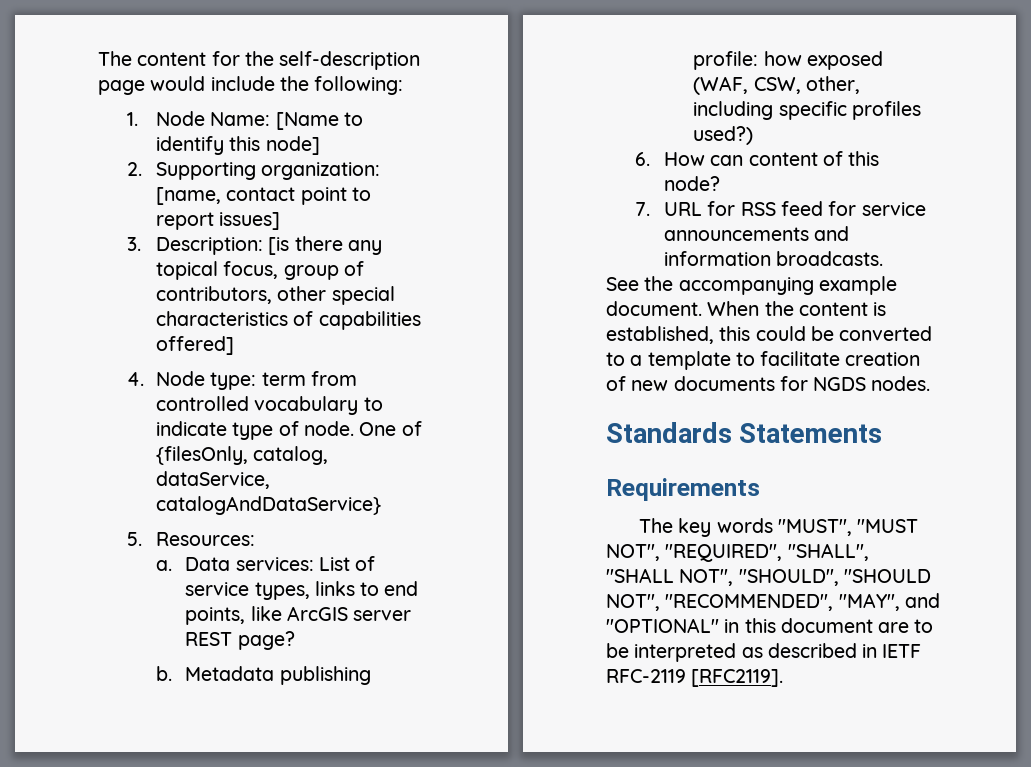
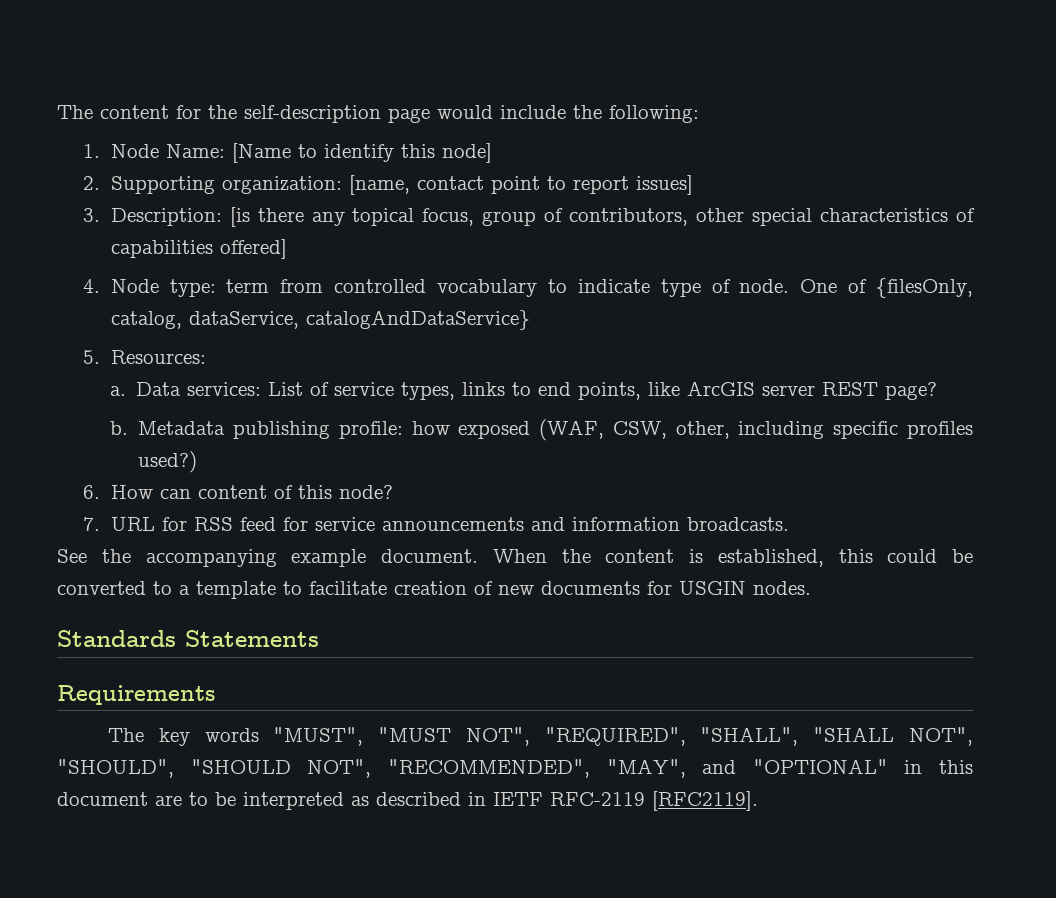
- When the content is established, this could be converted to a template to facilitate creation of new documents for NGDS nodes.
+ When the content is established, this could be converted to a template to facilitate creation of new documents for USGIN nodes.

